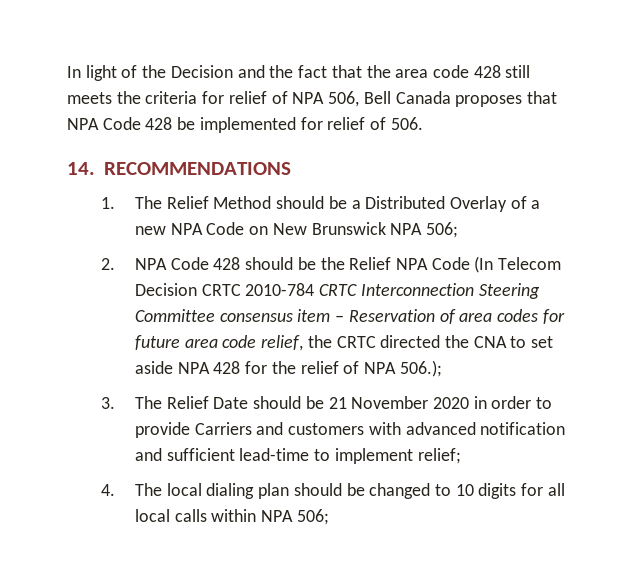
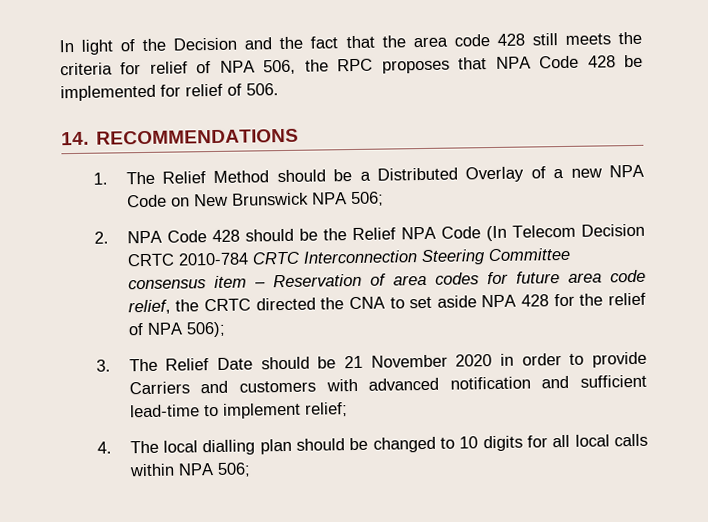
- In light of the Decision and the fact that the area code 428 still meets the criteria for relief of NPA 506, Bell Canada proposes that NPA Code 428 be implemented for relief of 506.
+ In light of the Decision and the fact that the area code 428 still meets the criteria for relief of NPA 506, the RPC proposes that NPA Code 428 be implemented for relief of 506.
- 2. NPA Code 428 should be the Relief NPA Code (In Telecom Decision CRTC 2010-784 CRTC Interconnection Steering Committee consensus item – Reservation of area codes for future area code relief, the CRTC directed the CNA to set aside NPA 428 for the relief of NPA 506.);
+ 2. NPA Code 428 should be the Relief NPA Code (In Telecom Decision CRTC 2010-784 CRTC Interconnection Steering Committee consensus item – Reservation of area codes for future area code relief, the CRTC directed the CNA to set aside NPA 428 for the relief of NPA 506);
- 4. The local dialing plan should be changed to 10 digits for all local calls within NPA 506;
+ 4. The local dialling plan should be changed to 10 digits for all local calls within NPA 506;

